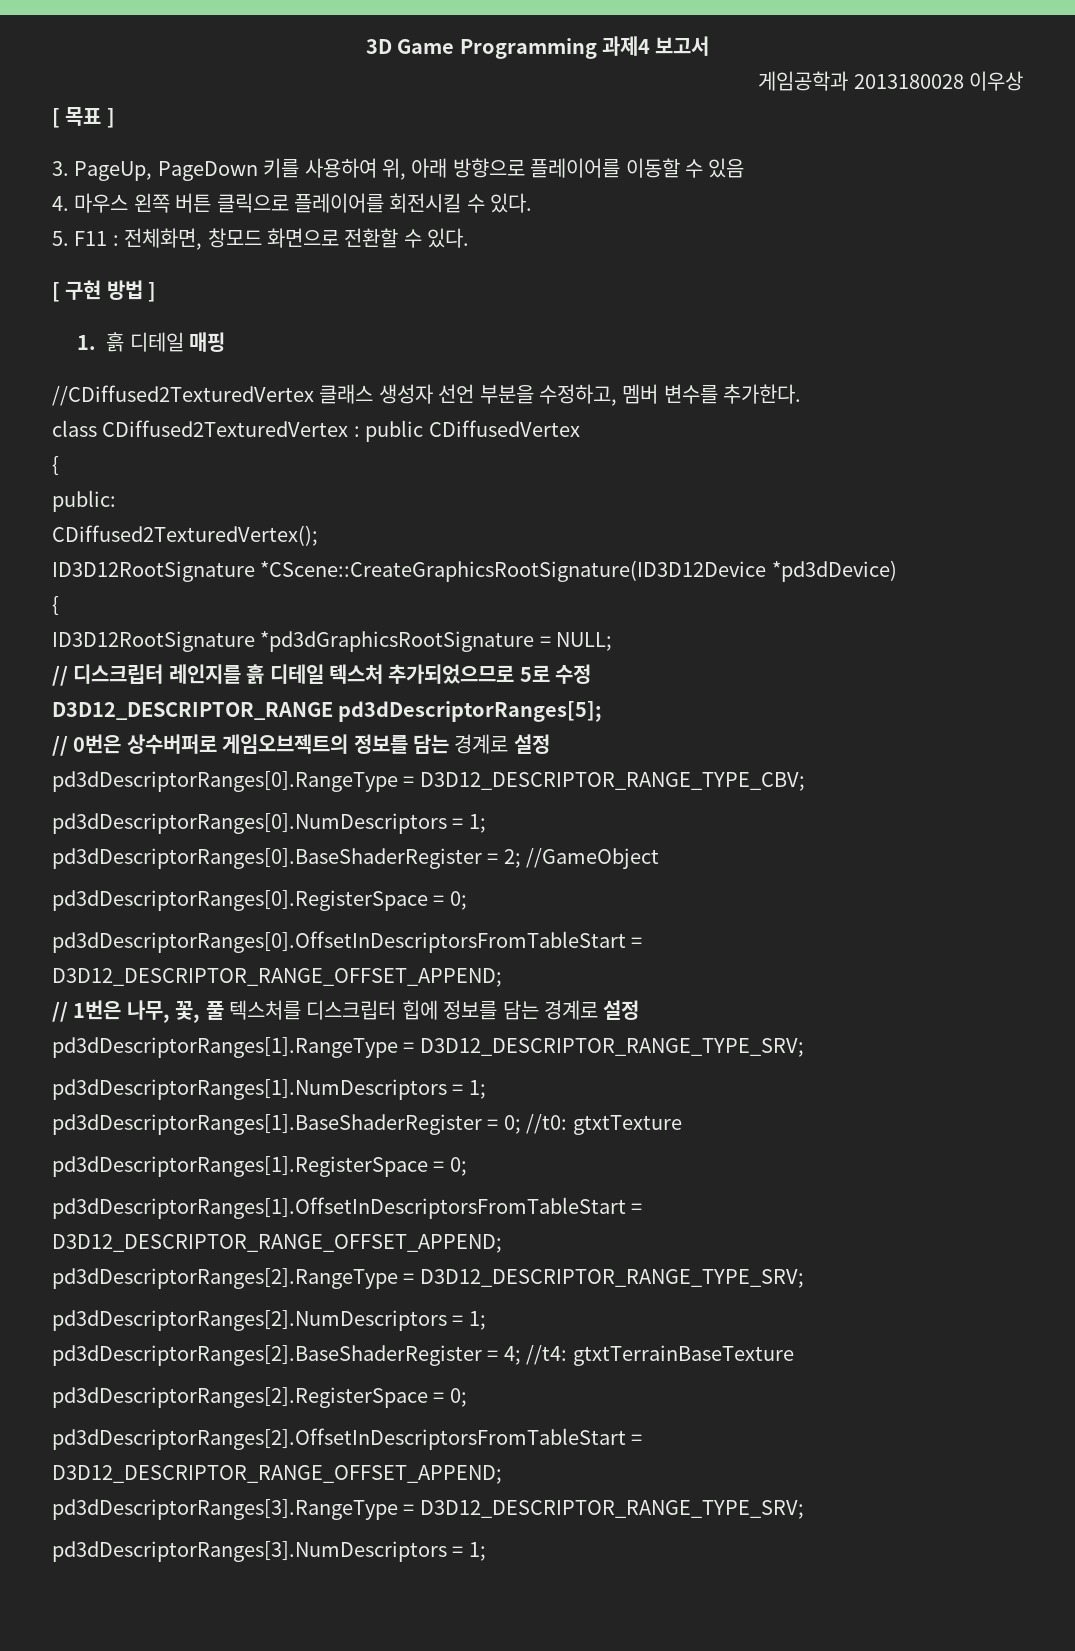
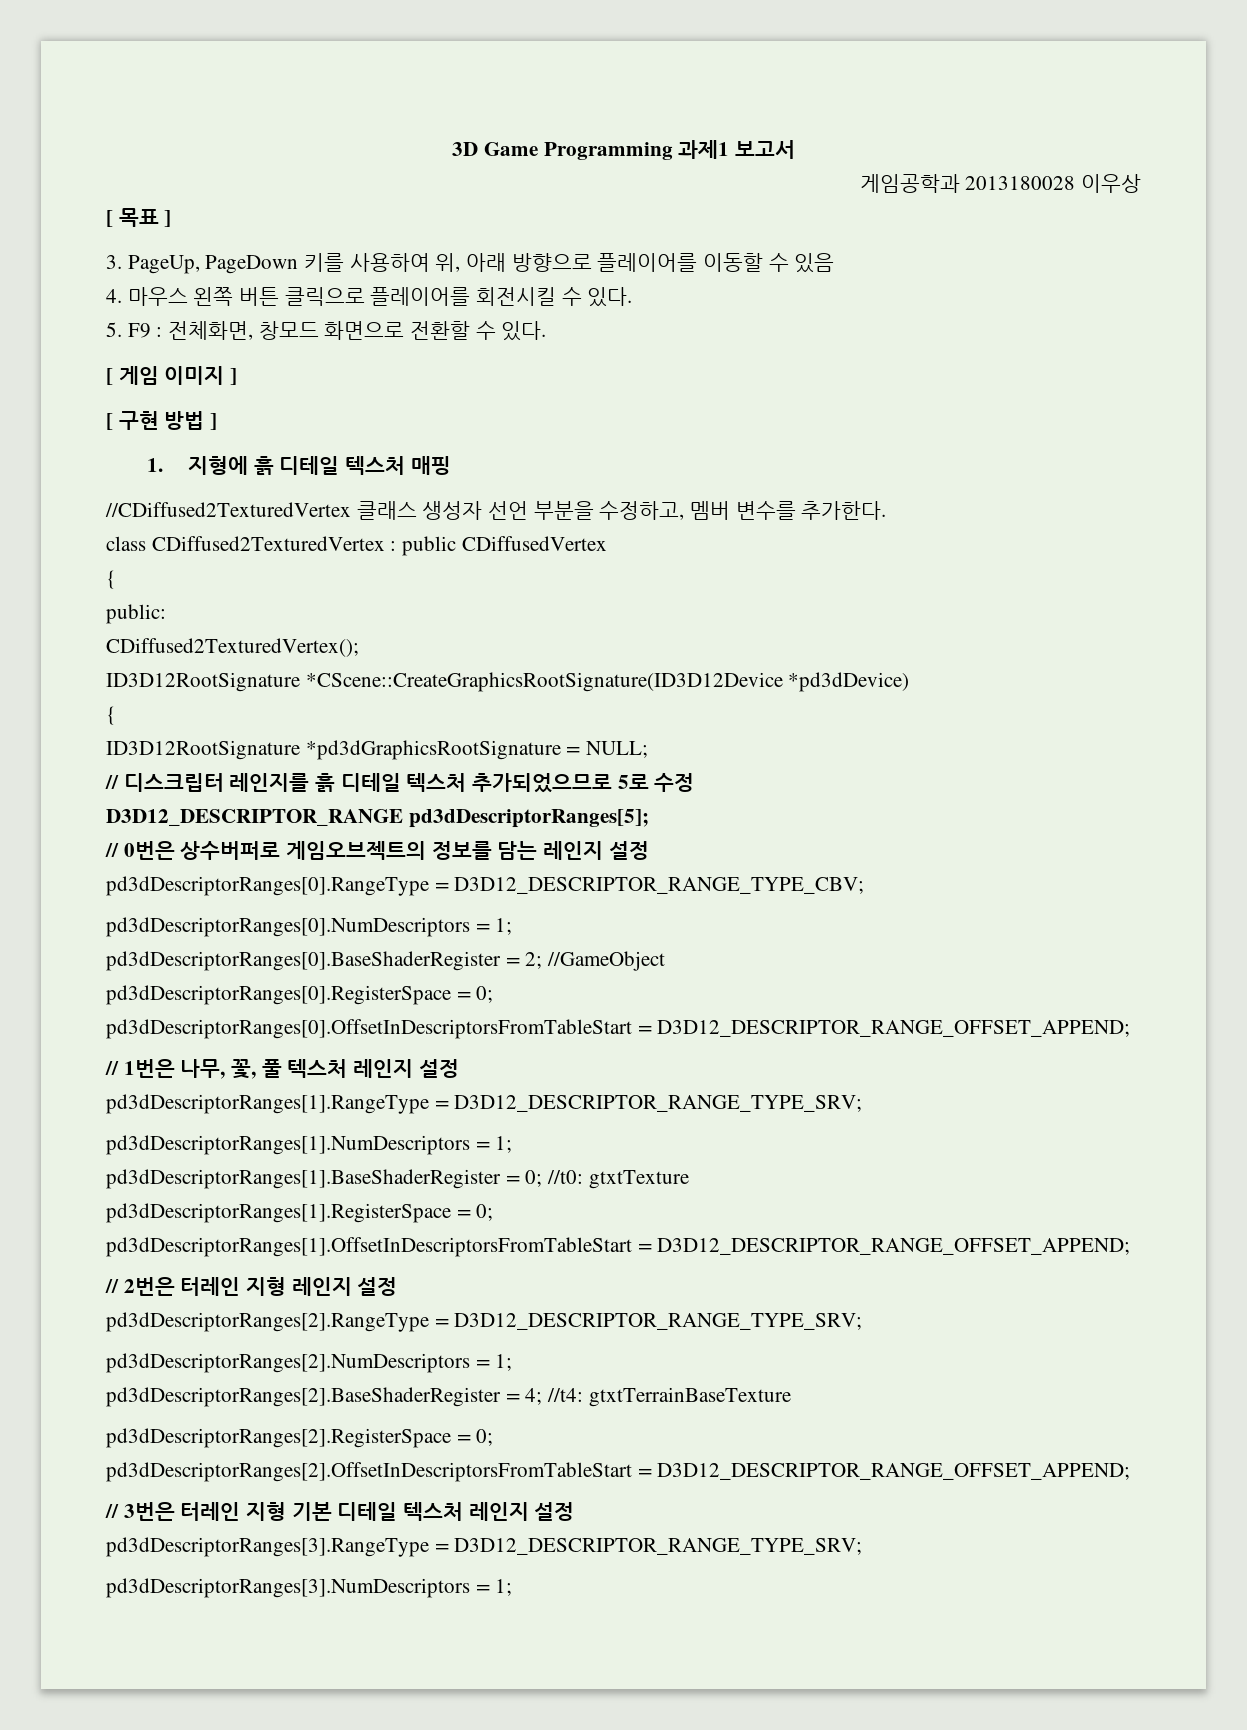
- 3D Game Programming 과제4 보고서
+ 3D Game Programming 과제1 보고서
- 5. F11 : 전체화면, 창모드 화면으로 전환할 수 있다.
+ 5. F9 : 전체화면, 창모드 화면으로 전환할 수 있다.
+ [ 게임 이미지 ]
- 1. 흙 디테일 매핑
+ 1. 지형에 흙 디테일 텍스처 매핑
- // 0번은 상수버퍼로 게임오브젝트의 정보를 담는 경계로 설정
+ // 0번은 상수버퍼로 게임오브젝트의 정보를 담는 레인지 설정
- // 1번은 나무, 꽃, 풀 텍스처를 디스크립터 힙에 정보를 담는 경계로 설정
+ // 1번은 나무, 꽃, 풀 텍스처 레인지 설정
+ // 2번은 터레인 지형 레인지 설정
+ // 3번은 터레인 지형 기본 디테일 텍스처 레인지 설정

